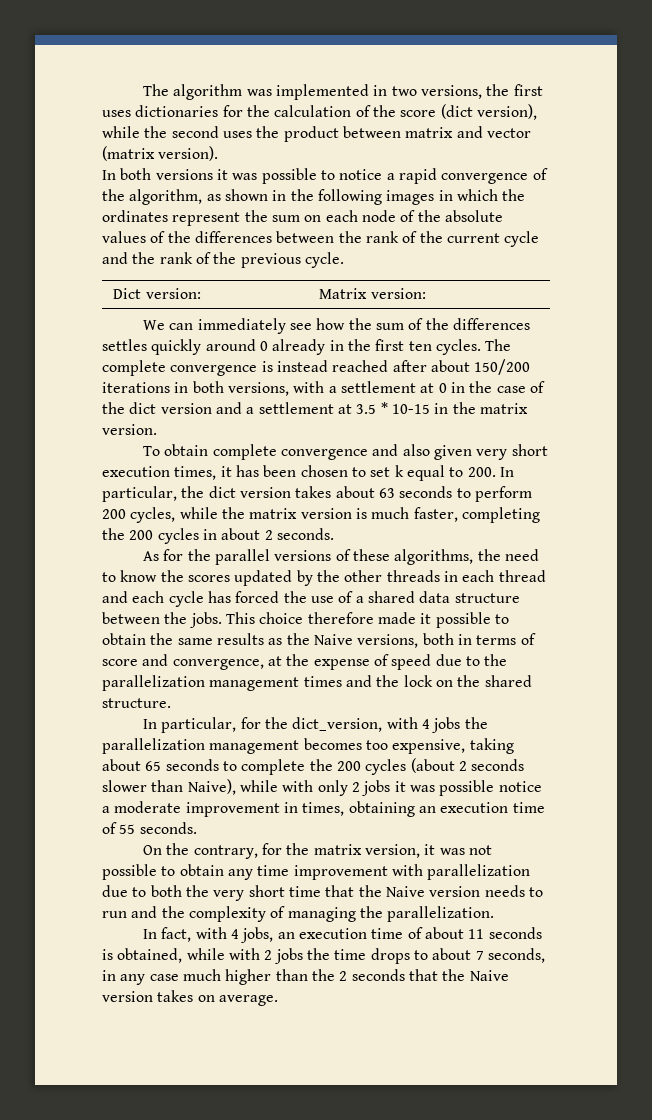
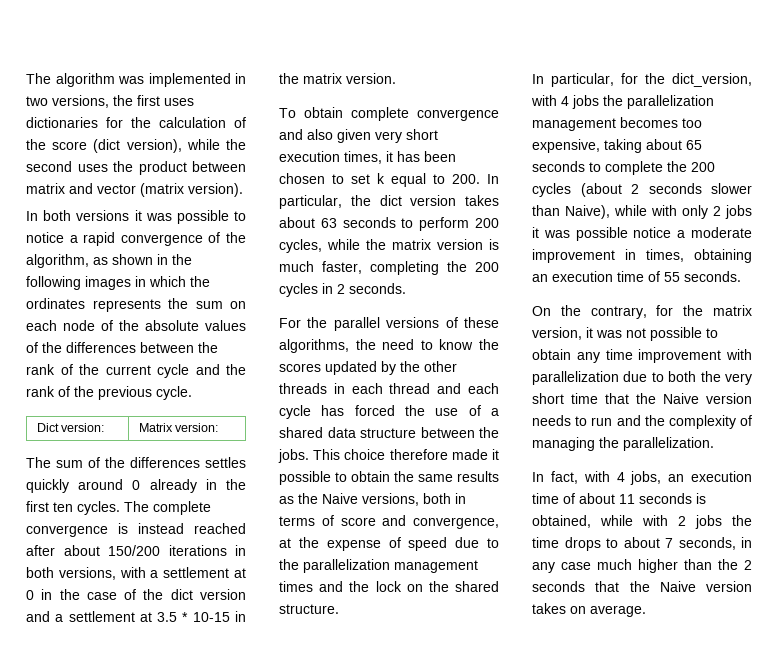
- In both versions it was possible to notice a rapid convergence of the algorithm, as shown in the following images in which the ordinates represent the sum on each node of the absolute values of the differences between the rank of the current cycle and the rank of the previous cycle.
+ In both versions it was possible to notice a rapid convergence of the algorithm, as shown in the following images in which the ordinates represents the sum on each node of the absolute values of the differences between the rank of the current cycle and the rank of the previous cycle.
- We can immediately see how the sum of the differences settles quickly around 0 already in the first ten cycles.
+ The sum of the differences settles quickly around 0 already in the first ten cycles.
- To obtain complete convergence and also given very short execution times, it has been chosen to set k equal to 200. In particular, the dict version takes about 63 seconds to perform 200 cycles, while the matrix version is much faster, completing the 200 cycles in about 2 seconds.
+ To obtain complete convergence and also given very short execution times, it has been chosen to set k equal to 200. In particular, the dict version takes about 63 seconds to perform 200 cycles, while the matrix version is much faster, completing the 200 cycles in 2 seconds.
- As for the parallel versions of these algorithms, the need to know the scores updated by the other threads in each thread and each cycle has forced the use of a shared data structure between the jobs.
+ For the parallel versions of these algorithms, the need to know the scores updated by the other threads in each thread and each cycle has forced the use of a shared data structure between the jobs.

